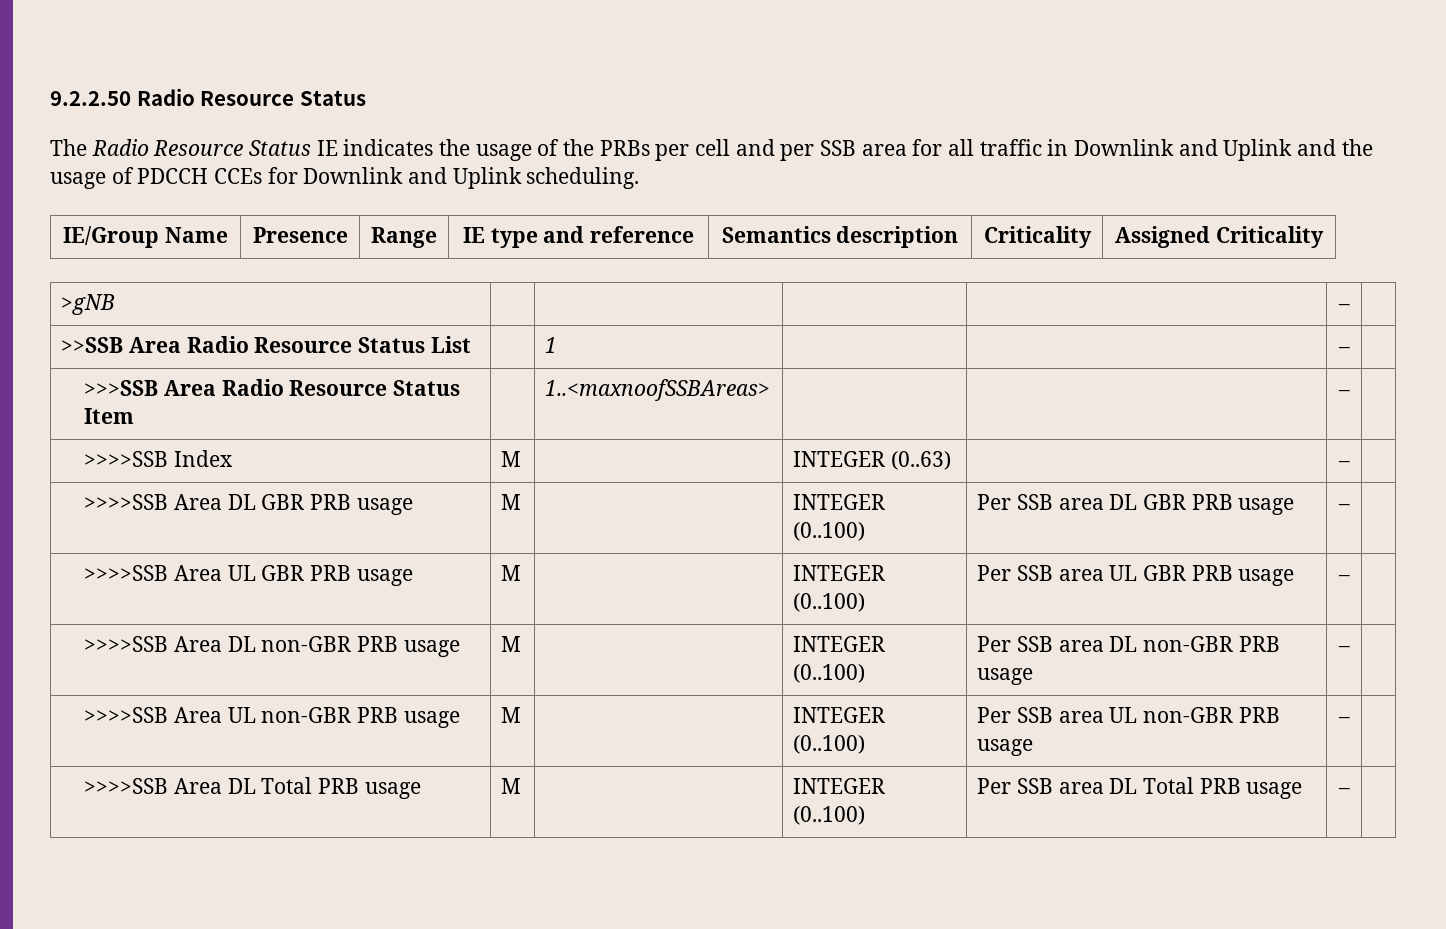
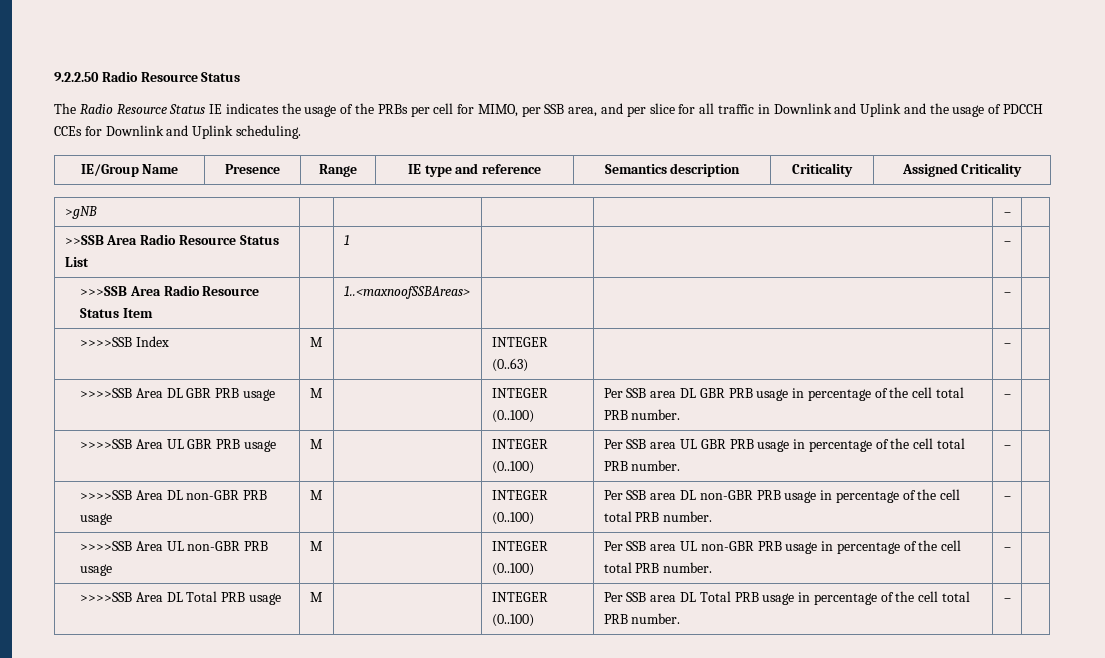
- The Radio Resource Status IE indicates the usage of the PRBs per cell and per SSB area for all traffic in Downlink and Uplink and the usage of PDCCH CCEs for Downlink and Uplink scheduling.
+ The Radio Resource Status IE indicates the usage of the PRBs per cell for MIMO, per SSB area, and per slice for all traffic in Downlink and Uplink and the usage of PDCCH CCEs for Downlink and Uplink scheduling.
- >>>>SSB Area DL GBR PRB usage | M | | INTEGER (0..100) | Per SSB area DL GBR PRB usage | – |
+ >>>>SSB Area DL GBR PRB usage | M | | INTEGER (0..100) | Per SSB area DL GBR PRB usage in percentage of the cell total PRB number. | – |
- >>>>SSB Area UL GBR PRB usage | M | | INTEGER (0..100) | Per SSB area UL GBR PRB usage | – |
+ >>>>SSB Area UL GBR PRB usage | M | | INTEGER (0..100) | Per SSB area UL GBR PRB usage in percentage of the cell total PRB number. | – |
- >>>>SSB Area DL non-GBR PRB usage | M | | INTEGER (0..100) | Per SSB area DL non-GBR PRB usage | – |
+ >>>>SSB Area DL non-GBR PRB usage | M | | INTEGER (0..100) | Per SSB area DL non-GBR PRB usage in percentage of the cell total PRB number. | – |
- >>>>SSB Area UL non-GBR PRB usage | M | | INTEGER (0..100) | Per SSB area UL non-GBR PRB usage | – |
+ >>>>SSB Area UL non-GBR PRB usage | M | | INTEGER (0..100) | Per SSB area UL non-GBR PRB usage in percentage of the cell total PRB number. | – |
- >>>>SSB Area DL Total PRB usage | M | | INTEGER (0..100) | Per SSB area DL Total PRB usage | – |
+ >>>>SSB Area DL Total PRB usage | M | | INTEGER (0..100) | Per SSB area DL Total PRB usage in percentage of the cell total PRB number. | – |

